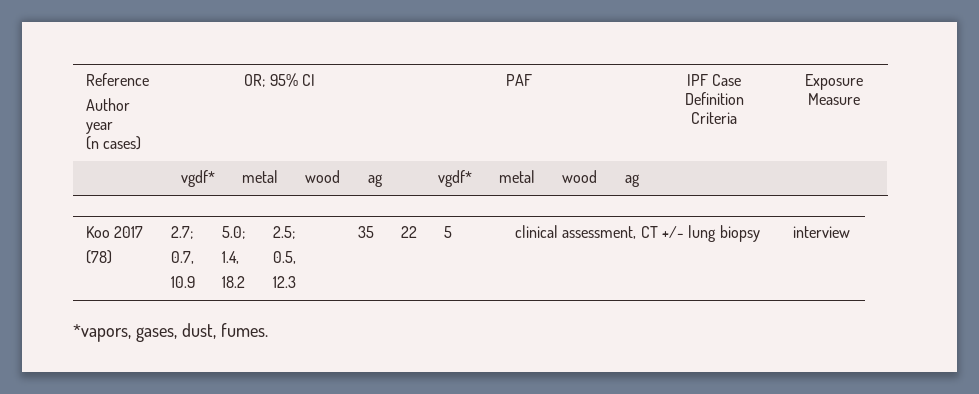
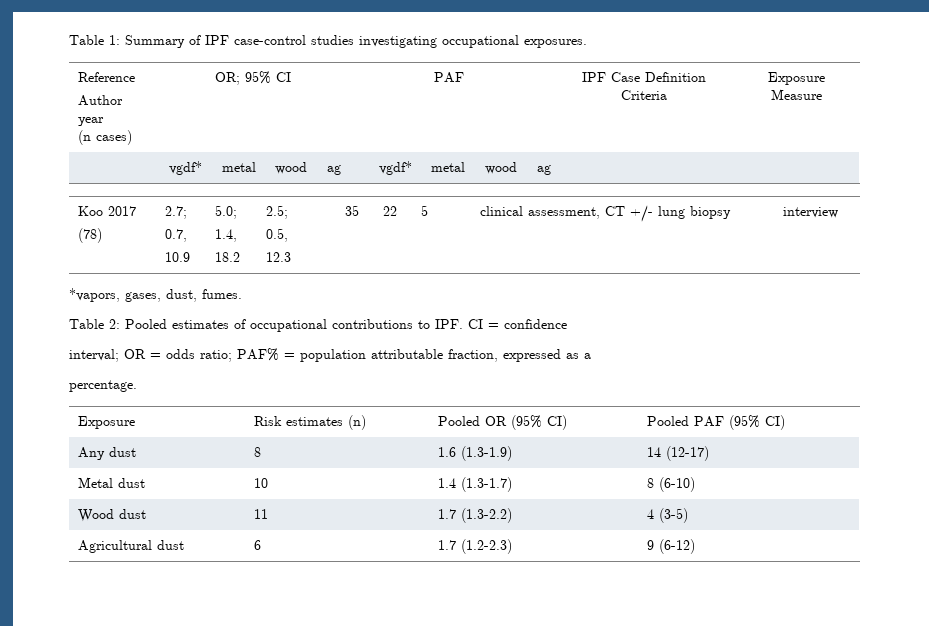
+ Table 1: Summary of IPF case-control studies investigating occupational exposures.
+ Table 2: Pooled estimates of occupational contributions to IPF. CI = confidence
+ interval; OR = odds ratio; PAF% = population attributable fraction, expressed as a
+ percentage.
+ Exposure | Risk estimates (n) | Pooled OR (95% CI) | Pooled PAF (95% CI)
+ Any dust | 8 | 1.6 (1.3-1.9) | 14 (12-17)
+ Metal dust | 10 | 1.4 (1.3-1.7) | 8 (6-10)
+ Wood dust | 11 | 1.7 (1.3-2.2) | 4 (3-5)
+ Agricultural dust | 6 | 1.7 (1.2-2.3) | 9 (6-12)

